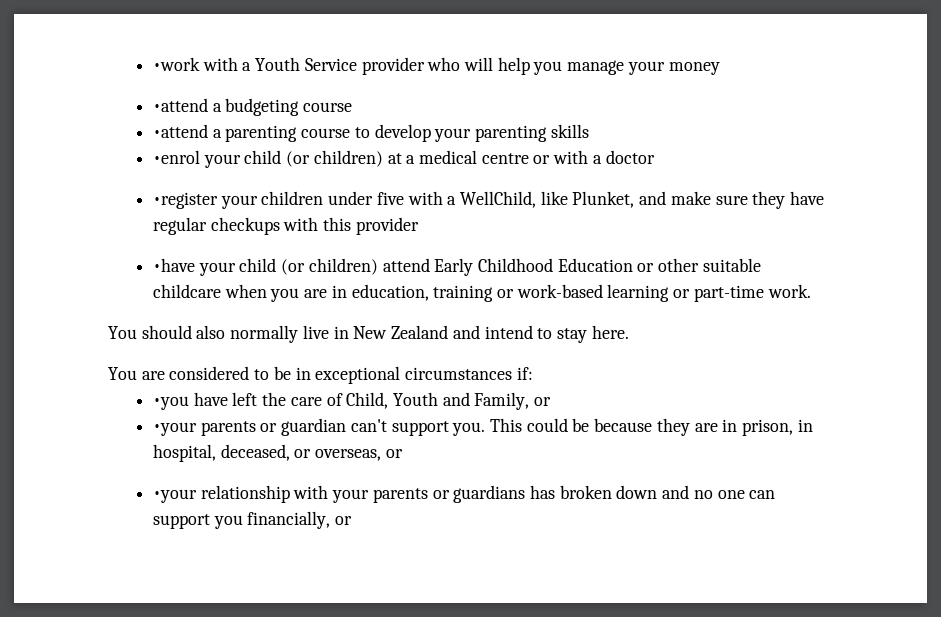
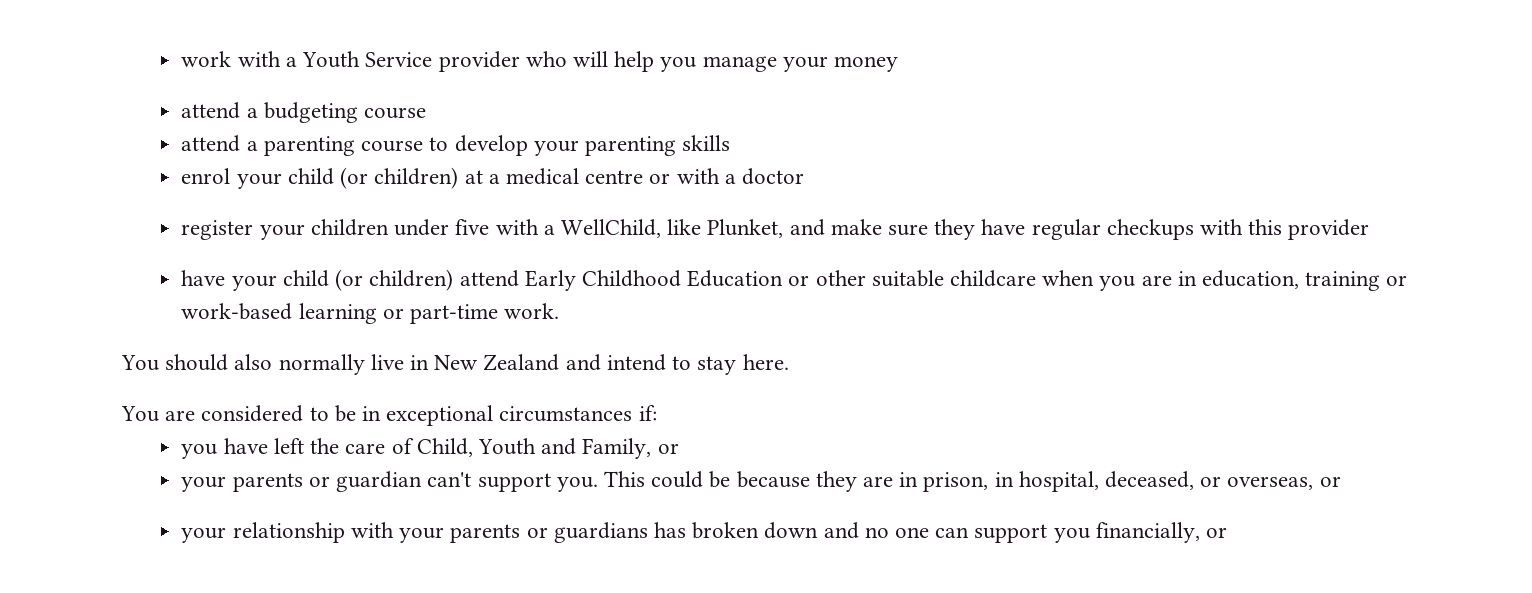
- •work with a Youth Service provider who will help you manage your money
+ work with a Youth Service provider who will help you manage your money
- •attend a budgeting course
+ attend a budgeting course
- •attend a parenting course to develop your parenting skills
+ attend a parenting course to develop your parenting skills
- •enrol your child (or children) at a medical centre or with a doctor
+ enrol your child (or children) at a medical centre or with a doctor
- •register your children under five with a WellChild, like Plunket, and make sure they have regular checkups with this provider
+ register your children under five with a WellChild, like Plunket, and make sure they have regular checkups with this provider
- •have your child (or children) attend Early Childhood Education or other suitable childcare when you are in education, training or work-based learning or part-time work.
+ have your child (or children) attend Early Childhood Education or other suitable childcare when you are in education, training or work-based learning or part-time work.
- •you have left the care of Child, Youth and Family, or
+ you have left the care of Child, Youth and Family, or
- •your parents or guardian can't support you.
+ your parents or guardian can't support you.
- •your relationship with your parents or guardians has broken down and no one can support you financially, or
+ your relationship with your parents or guardians has broken down and no one can support you financially, or

